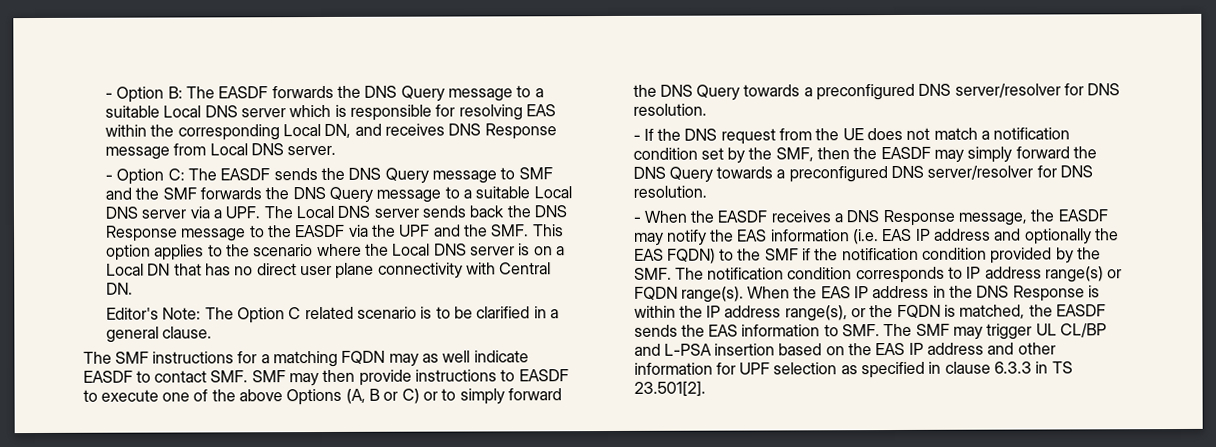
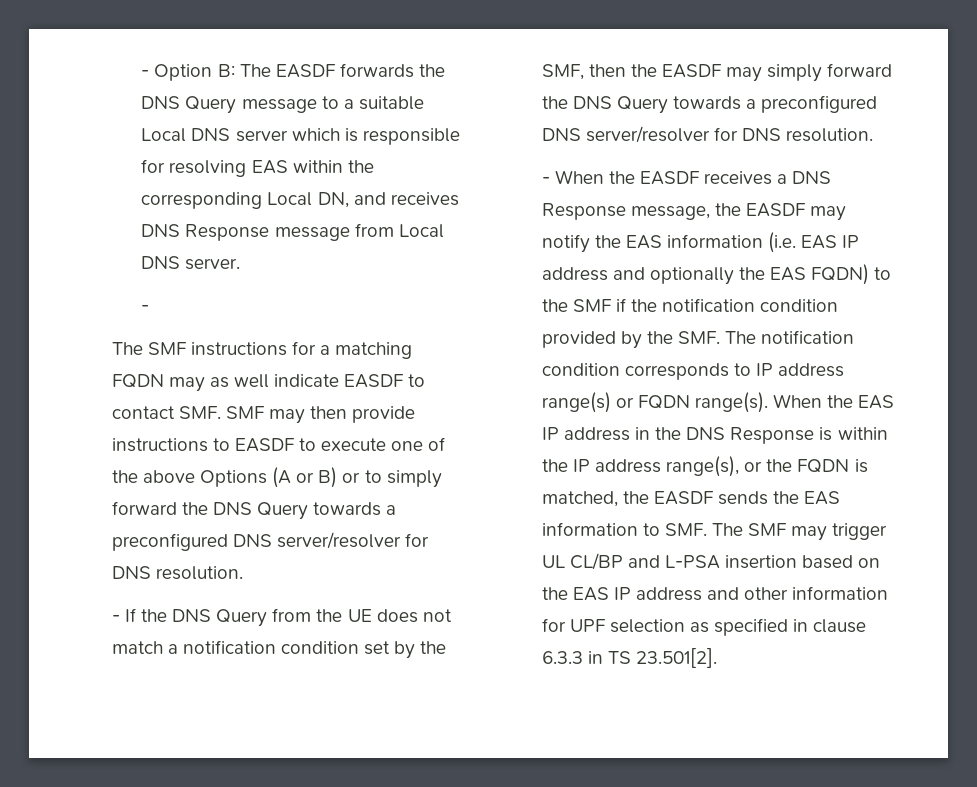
  - Option B: The EASDF forwards the DNS Query message to a suitable Local DNS server which is responsible for resolving EAS within the corresponding Local DN, and receives DNS Response message from Local DNS server.
- - Option C: The EASDF sends the DNS Query message to SMF and the SMF forwards the DNS Query message to a suitable Local DNS server via a UPF. The Local DNS server sends back the DNS Response message to the EASDF via the UPF and the SMF. This option applies to the scenario where the Local DNS server is on a Local DN that has no direct user plane connectivity with Central DN.
- Editor's Note: The Option C related scenario is to be clarified in a general clause.
+ -
- The SMF instructions for a matching FQDN may as well indicate EASDF to contact SMF. SMF may then provide instructions to EASDF to execute one of the above Options (A, B or C) or to simply forward the DNS Query towards a preconfigured DNS server/resolver for DNS resolution.
+ The SMF instructions for a matching FQDN may as well indicate EASDF to contact SMF. SMF may then provide instructions to EASDF to execute one of the above Options (A or B) or to simply forward the DNS Query towards a preconfigured DNS server/resolver for DNS resolution.
- - If the DNS request from the UE does not match a notification condition set by the SMF, then the EASDF may simply forward the DNS Query towards a preconfigured DNS server/resolver for DNS resolution.
+ - If the DNS Query from the UE does not match a notification condition set by the SMF, then the EASDF may simply forward the DNS Query towards a preconfigured DNS server/resolver for DNS resolution.

